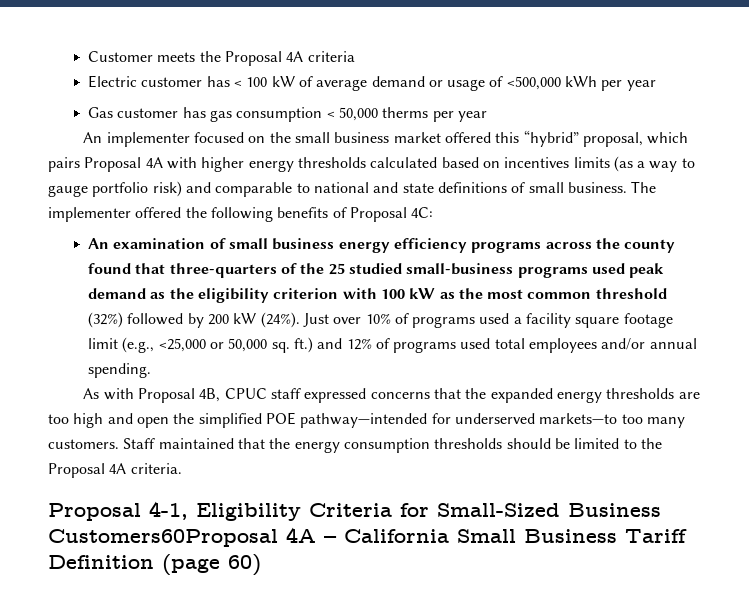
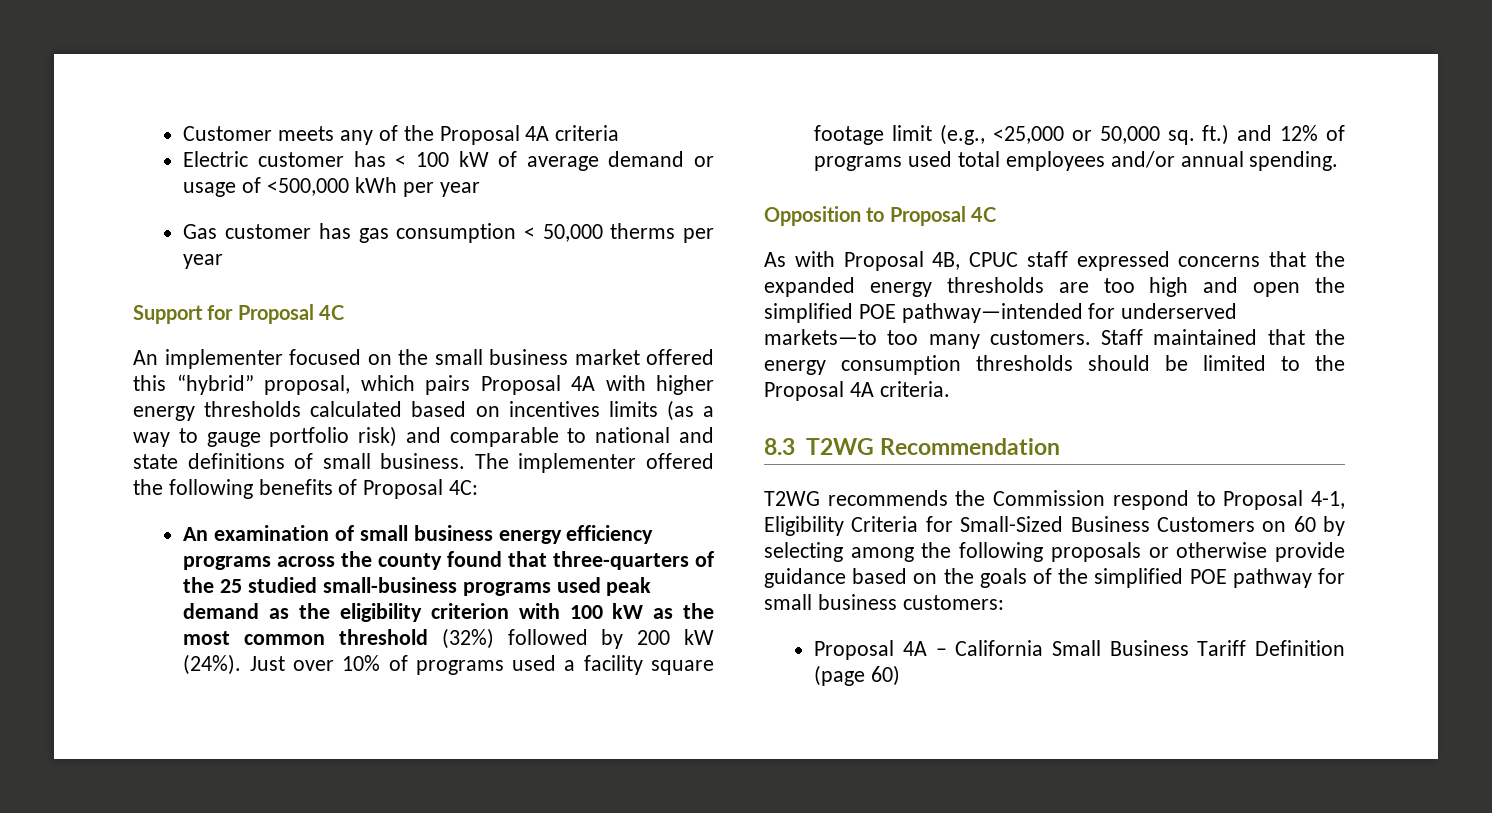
- Customer meets the Proposal 4A criteria
+ Customer meets any of the Proposal 4A criteria
+ Support for Proposal 4C
+ Opposition to Proposal 4C
- Proposal 4-1, Eligibility Criteria for Small-Sized Business Customers60Proposal 4A – California Small Business Tariff Definition (page 60)
+ 8.3 T2WG Recommendation
+ T2WG recommends the Commission respond to Proposal 4-1, Eligibility Criteria for Small-Sized Business Customers on 60 by selecting among the following proposals or otherwise provide guidance based on the goals of the simplified POE pathway for small business customers:
+ Proposal 4A – California Small Business Tariff Definition (page 60)

